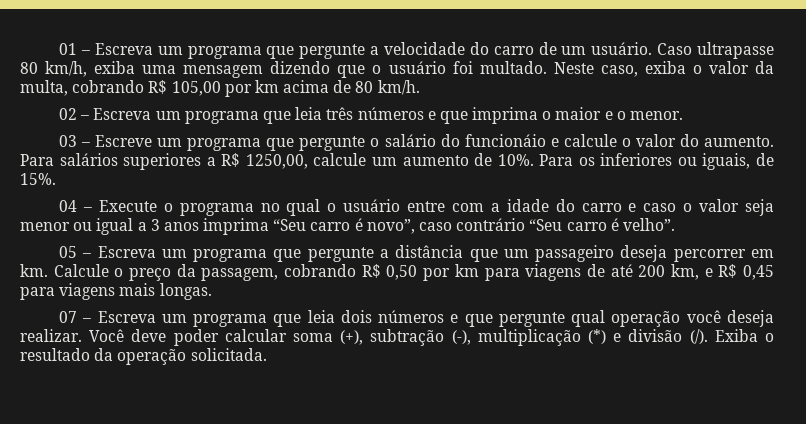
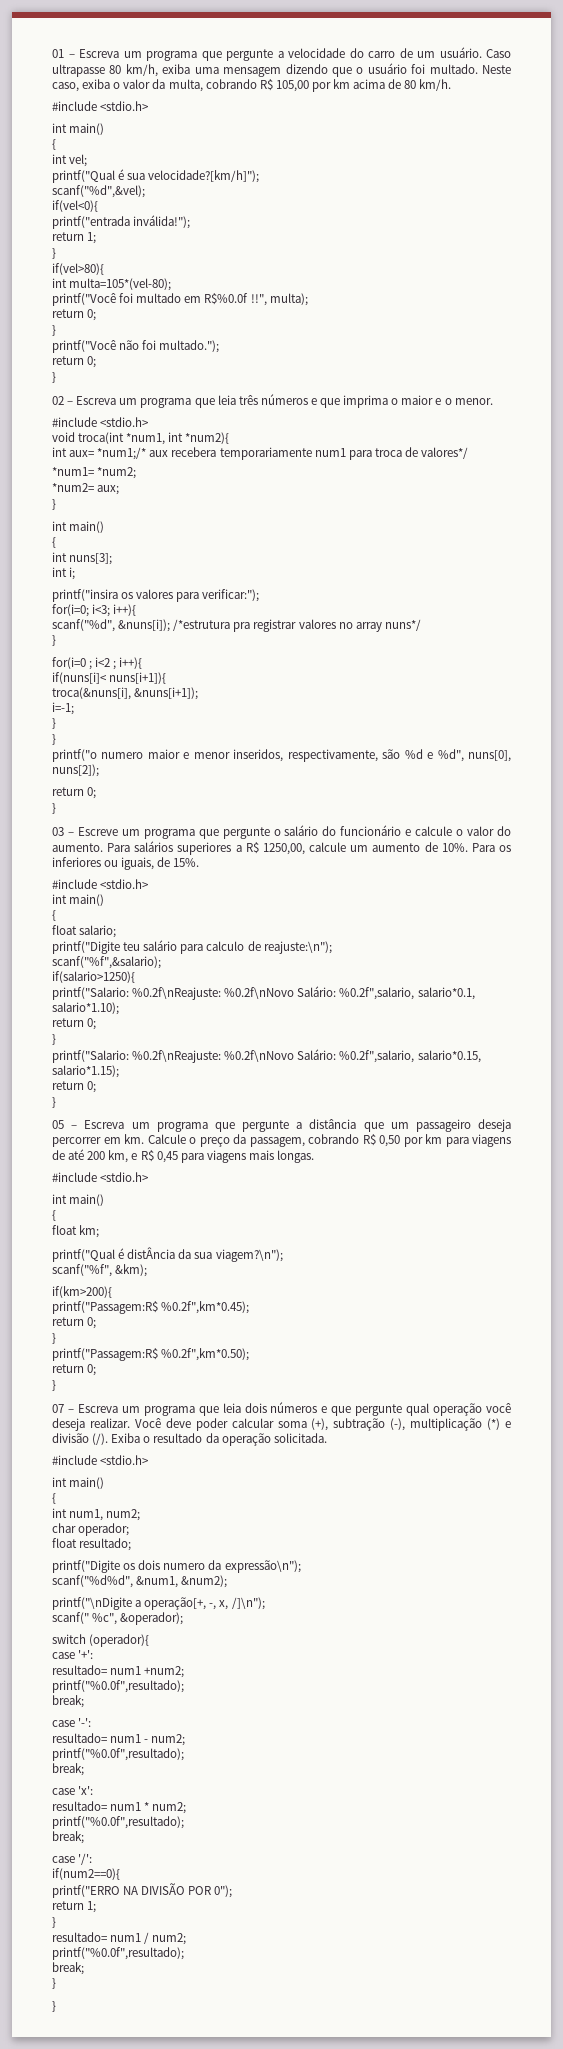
  Neste caso, exiba o valor da multa, cobrando R$ 105,00 por km acima de 80 km/h.
+ #include <stdio.h>
+ int main()
+ {
+ int vel;
+ printf("Qual é sua velocidade?[km/h]");
+ scanf("%d",&vel);
+ if(vel<0){
+ printf("entrada inválida!");
+ return 1;
+ }
+ if(vel>80){
+ int multa=105*(vel-80);
+ printf("Você foi multado em R$%0.0f !!", multa);
+ return 0;
+ }
+ printf("Você não foi multado.");
+ return 0;
+ }
  02 – Escreva um programa que leia três números e que imprima o maior e o menor.
+ #include <stdio.h>
+ void troca(int *num1, int *num2){
+ int aux= *num1;/* aux recebera temporariamente num1 para troca de valores*/
+ *num1= *num2;
+ *num2= aux;
+ }
+ int main()
+ {
+ int nuns[3];
+ int i;
+ printf("insira os valores para verificar:");
+ for(i=0; i<3; i++){
+ scanf("%d", &nuns[i]); /*estrutura pra registrar valores no array nuns*/
+ }
+ for(i=0 ; i<2 ; i++){
+ if(nuns[i]< nuns[i+1]){
+ troca(&nuns[i], &nuns[i+1]);
+ i=-1;
+ }
+ }
+ printf("o numero maior e menor inseridos, respectivamente, são %d e %d", nuns[0], nuns[2]);
+ return 0;
+ }
- 03 – Escreve um programa que pergunte o salário do funcionáio e calcule o valor do aumento.
+ 03 – Escreve um programa que pergunte o salário do funcionário e calcule o valor do aumento.
  Para os inferiores ou iguais, de 15%.
- 04 – Execute o programa no qual o usuário entre com a idade do carro e caso o valor seja menor ou igual a 3 anos imprima “Seu carro é novo”, caso contrário “Seu carro é velho”.
+ #include <stdio.h>
+ int main()
+ {
+ float salario;
+ printf("Digite teu salário para calculo de reajuste:\n");
+ scanf("%f",&salario);
+ if(salario>1250){
+ printf("Salario: %0.2f\nReajuste: %0.2f\nNovo Salário: %0.2f",salario, salario*0.1, salario*1.10);
+ return 0;
+ }
+ printf("Salario: %0.2f\nReajuste: %0.2f\nNovo Salário: %0.2f",salario, salario*0.15, salario*1.15);
+ return 0;
+ }
  Calcule o preço da passagem, cobrando R$ 0,50 por km para viagens de até 200 km, e R$ 0,45 para viagens mais longas.
+ #include <stdio.h>
+ int main()
+ {
+ float km;
+ printf("Qual é distÂncia da sua viagem?\n");
+ scanf("%f", &km);
+ if(km>200){
+ printf("Passagem:R$ %0.2f",km*0.45);
+ return 0;
+ }
+ printf("Passagem:R$ %0.2f",km*0.50);
+ return 0;
+ }
  Exiba o resultado da operação solicitada.
+ #include <stdio.h>
+ int main()
+ {
+ int num1, num2;
+ char operador;
+ float resultado;
+ printf("Digite os dois numero da expressão\n");
+ scanf("%d%d", &num1, &num2);
+ printf("\nDigite a operação[+, -, x, /]\n");
+ scanf(" %c", &operador);
+ switch (operador){
+ case '+':
+ resultado= num1 +num2;
+ printf("%0.0f",resultado);
+ break;
+ case '-':
+ resultado= num1 - num2;
+ printf("%0.0f",resultado);
+ break;
+ case 'x':
+ resultado= num1 * num2;
+ printf("%0.0f",resultado);
+ break;
+ case '/':
+ if(num2==0){
+ printf("ERRO NA DIVISÃO POR 0");
+ return 1;
+ }
+ resultado= num1 / num2;
+ printf("%0.0f",resultado);
+ break;
+ }
+ }

